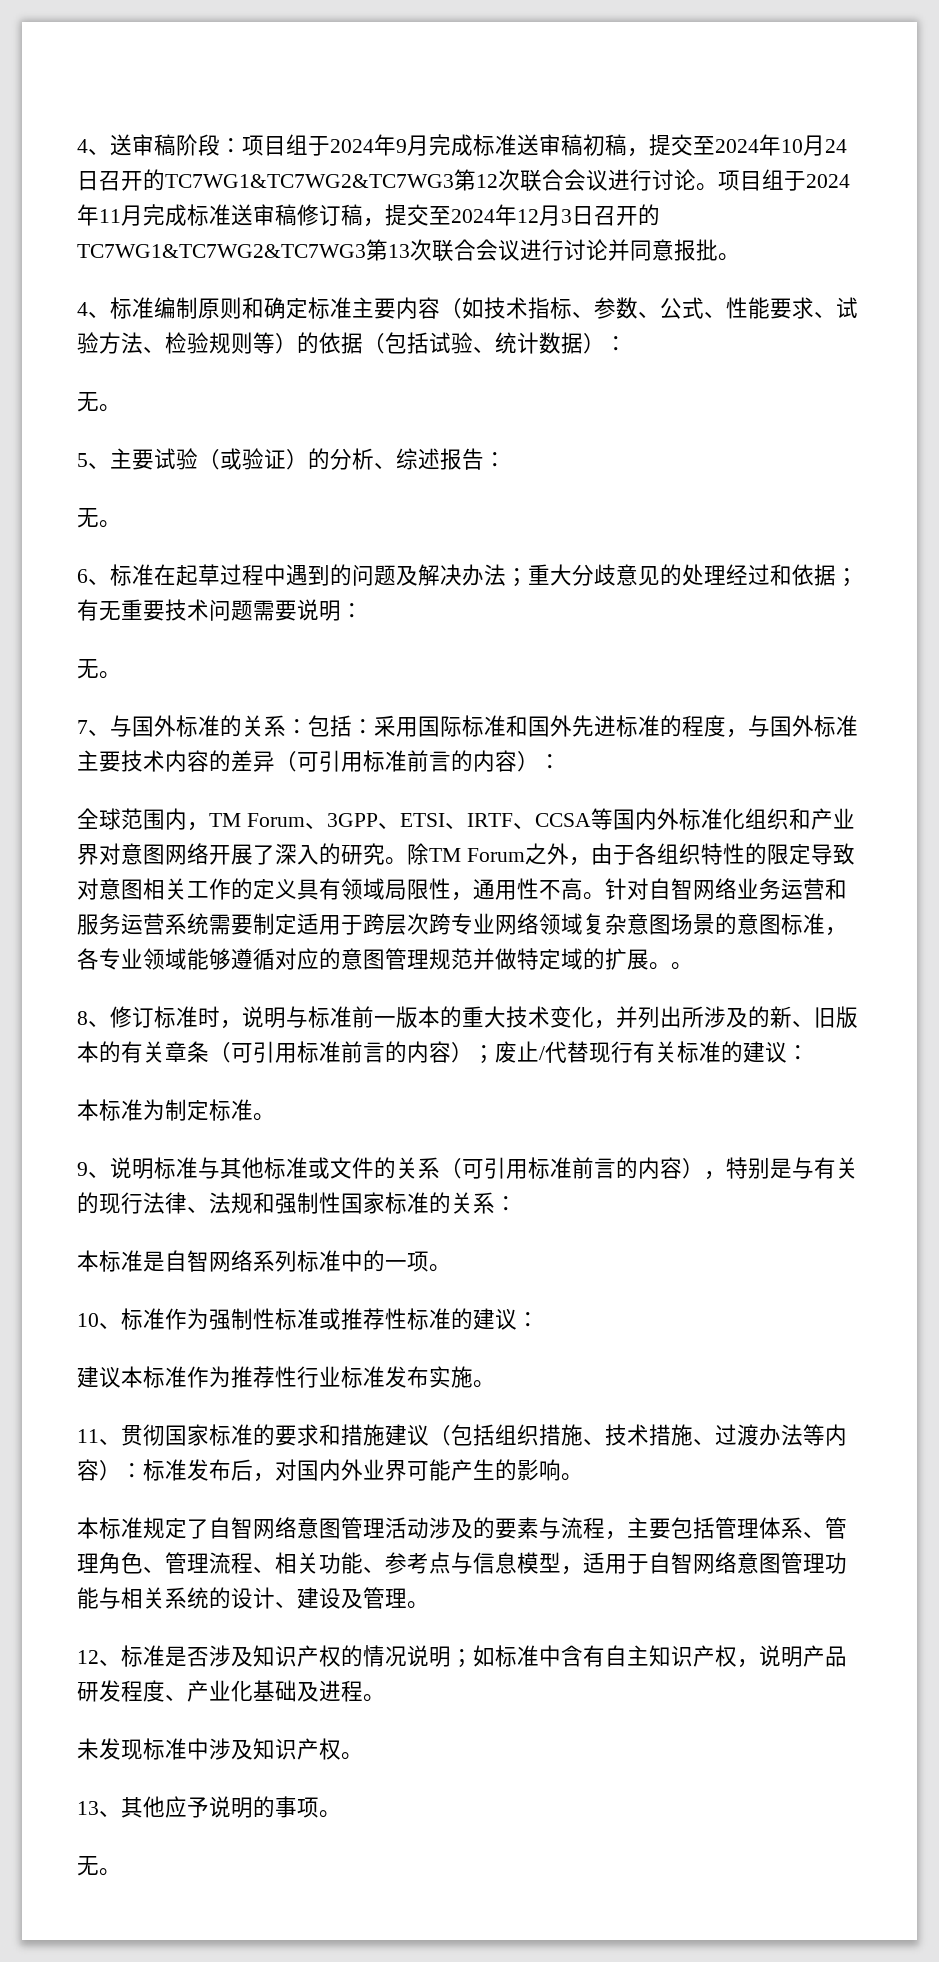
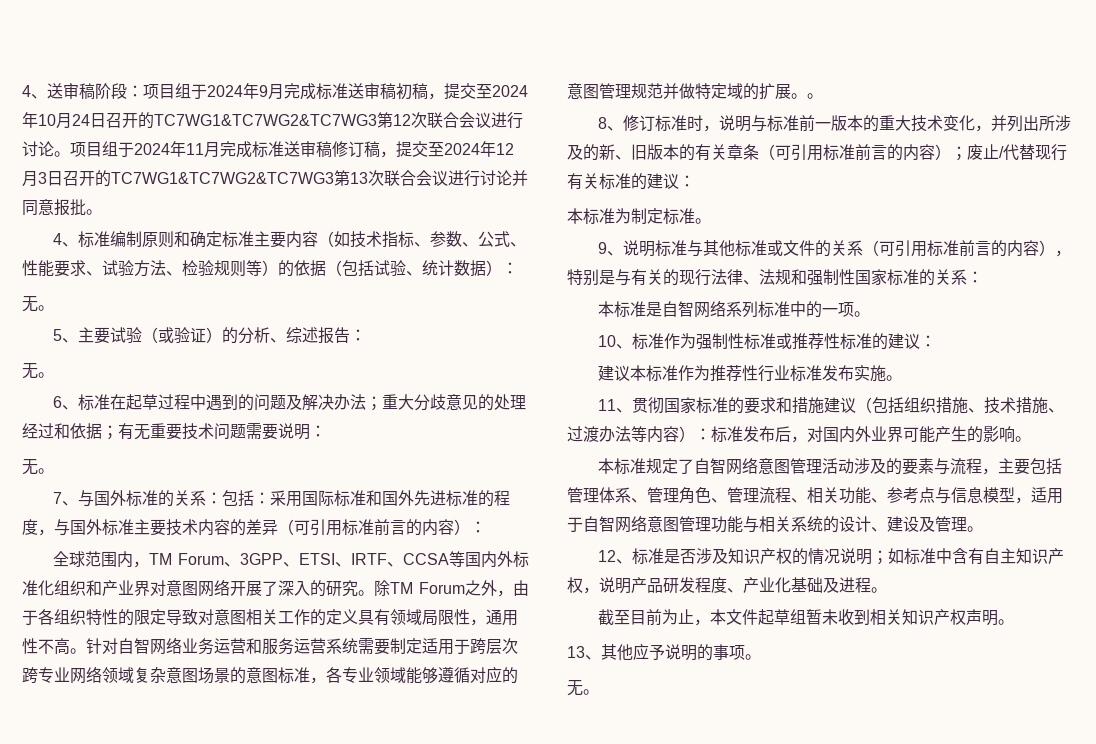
- 未发现标准中涉及知识产权。
+ 截至目前为止，本文件起草组暂未收到相关知识产权声明。

